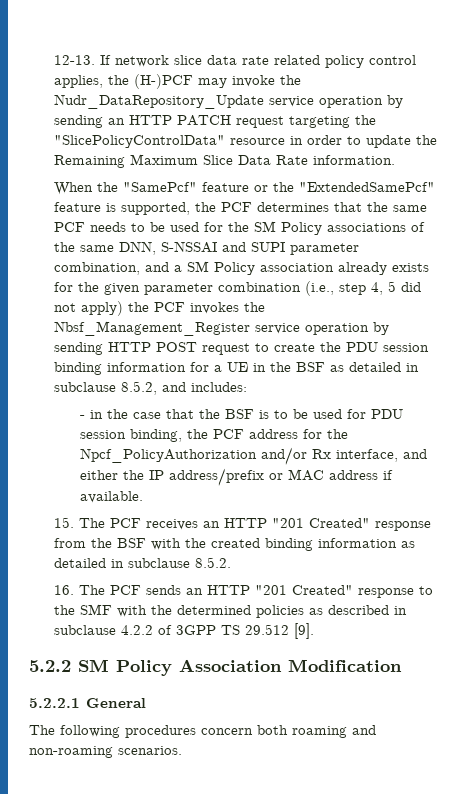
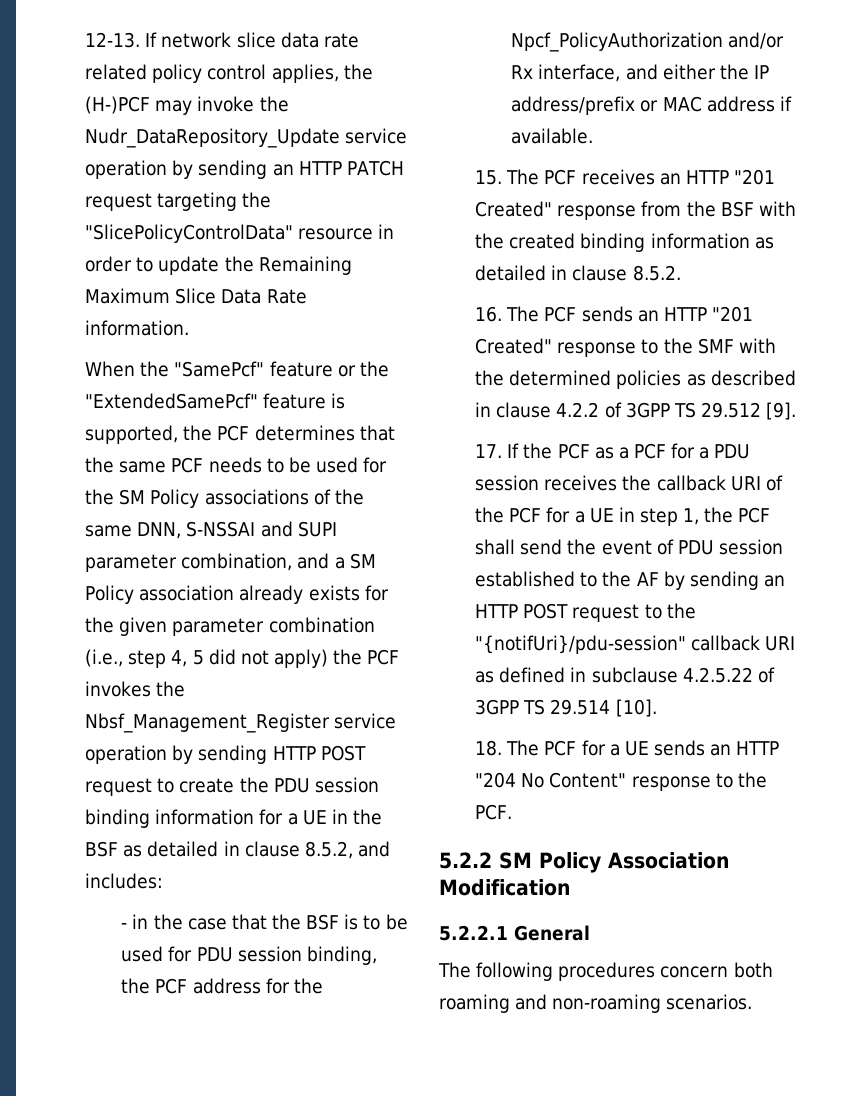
- When the "SamePcf" feature or the "ExtendedSamePcf" feature is supported, the PCF determines that the same PCF needs to be used for the SM Policy associations of the same DNN, S-NSSAI and SUPI parameter combination, and a SM Policy association already exists for the given parameter combination (i.e., step 4, 5 did not apply) the PCF invokes the Nbsf_Management_Register service operation by sending HTTP POST request to create the PDU session binding information for a UE in the BSF as detailed in subclause 8.5.2, and includes:
+ When the "SamePcf" feature or the "ExtendedSamePcf" feature is supported, the PCF determines that the same PCF needs to be used for the SM Policy associations of the same DNN, S-NSSAI and SUPI parameter combination, and a SM Policy association already exists for the given parameter combination (i.e., step 4, 5 did not apply) the PCF invokes the Nbsf_Management_Register service operation by sending HTTP POST request to create the PDU session binding information for a UE in the BSF as detailed in clause 8.5.2, and includes:
- 15. The PCF receives an HTTP "201 Created" response from the BSF with the created binding information as detailed in subclause 8.5.2.
+ 15. The PCF receives an HTTP "201 Created" response from the BSF with the created binding information as detailed in clause 8.5.2.
- 16. The PCF sends an HTTP "201 Created" response to the SMF with the determined policies as described in subclause 4.2.2 of 3GPP TS 29.512 [9].
+ 16. The PCF sends an HTTP "201 Created" response to the SMF with the determined policies as described in clause 4.2.2 of 3GPP TS 29.512 [9].
+ 17. If the PCF as a PCF for a PDU session receives the callback URI of the PCF for a UE in step 1, the PCF shall send the event of PDU session established to the AF by sending an HTTP POST request to the "{notifUri}/pdu-session" callback URI as defined in subclause 4.2.5.22 of 3GPP TS 29.514 [10].
+ 18. The PCF for a UE sends an HTTP "204 No Content" response to the PCF.

